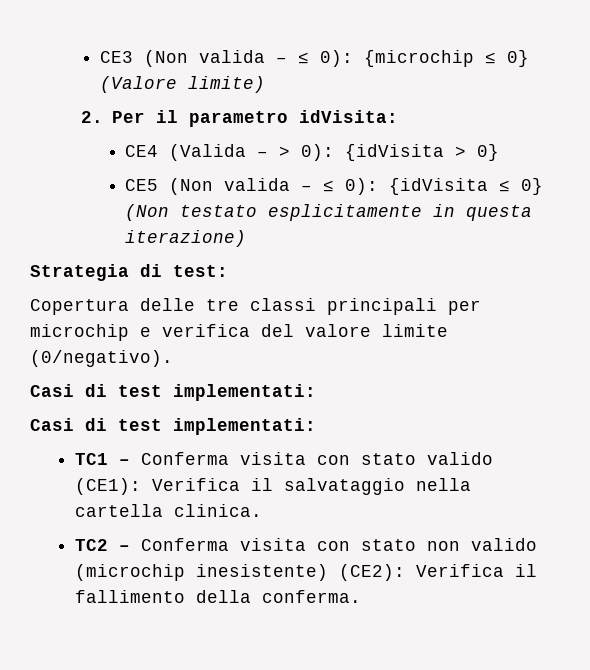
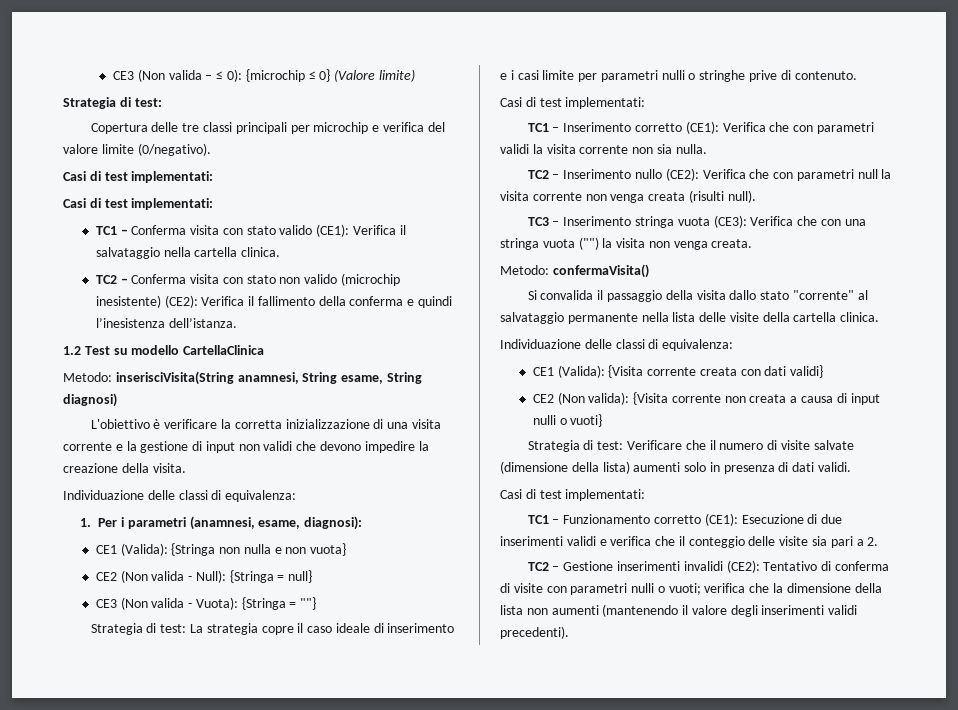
- 2. Per il parametro idVisita:
- CE4 (Valida – > 0): {idVisita > 0}
- CE5 (Non valida – ≤ 0): {idVisita ≤ 0} (Non testato esplicitamente in questa iterazione)
- TC2 – Conferma visita con stato non valido (microchip inesistente) (CE2): Verifica il fallimento della conferma.
+ TC2 – Conferma visita con stato non valido (microchip inesistente) (CE2): Verifica il fallimento della conferma e quindi l’inesistenza dell’istanza.
+ 1.2 Test su modello CartellaClinica
+ Metodo: inserisciVisita(String anamnesi, String esame, String diagnosi)
+ L'obiettivo è verificare la corretta inizializzazione di una visita corrente e la gestione di input non validi che devono impedire la creazione della visita.
+ Individuazione delle classi di equivalenza:
+ 1. Per i parametri (anamnesi, esame, diagnosi):
+ CE1 (Valida): {Stringa non nulla e non vuota}
+ CE2 (Non valida - Null): {Stringa = null}
+ CE3 (Non valida - Vuota): {Stringa = ""}
+ Strategia di test: La strategia copre il caso ideale di inserimento e i casi limite per parametri nulli o stringhe prive di contenuto.
+ Casi di test implementati:
+ TC1 – Inserimento corretto (CE1): Verifica che con parametri validi la visita corrente non sia nulla.
+ TC2 – Inserimento nullo (CE2): Verifica che con parametri null la visita corrente non venga creata (risulti null).
+ TC3 – Inserimento stringa vuota (CE3): Verifica che con una stringa vuota ("") la visita non venga creata.
+ Metodo: confermaVisita()
+ Si convalida il passaggio della visita dallo stato "corrente" al salvataggio permanente nella lista delle visite della cartella clinica.
+ Individuazione delle classi di equivalenza:
+ CE1 (Valida): {Visita corrente creata con dati validi}
+ CE2 (Non valida): {Visita corrente non creata a causa di input nulli o vuoti}
+ Strategia di test: Verificare che il numero di visite salvate (dimensione della lista) aumenti solo in presenza di dati validi.
+ Casi di test implementati:
+ TC1 – Funzionamento corretto (CE1): Esecuzione di due inserimenti validi e verifica che il conteggio delle visite sia pari a 2.
+ TC2 – Gestione inserimenti invalidi (CE2): Tentativo di conferma di visite con parametri nulli o vuoti; verifica che la dimensione della lista non aumenti (mantenendo il valore degli inserimenti validi precedenti).

